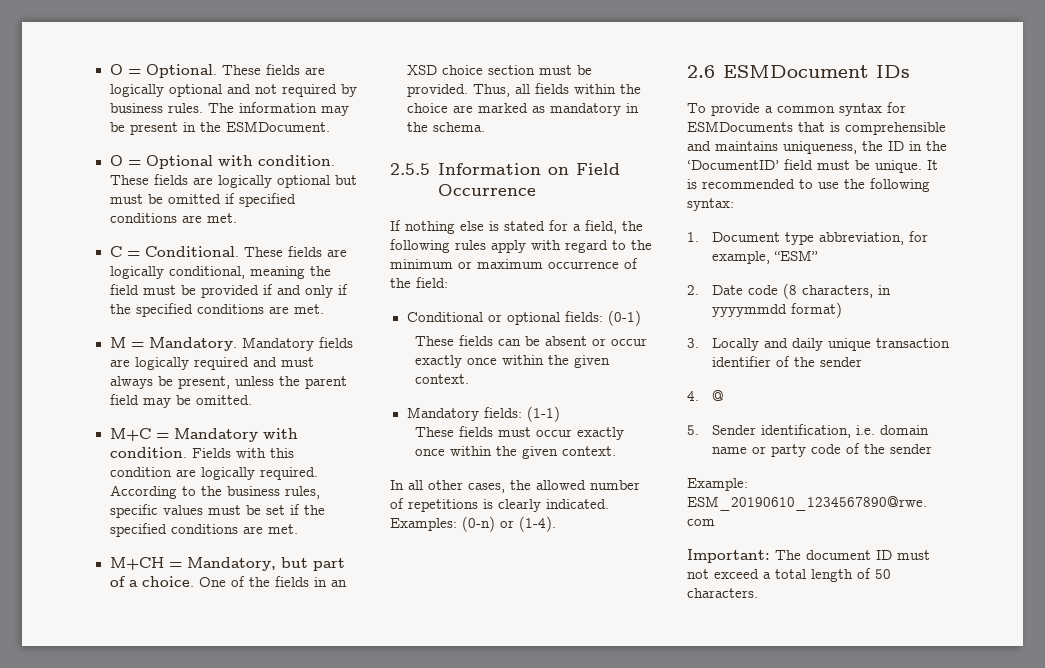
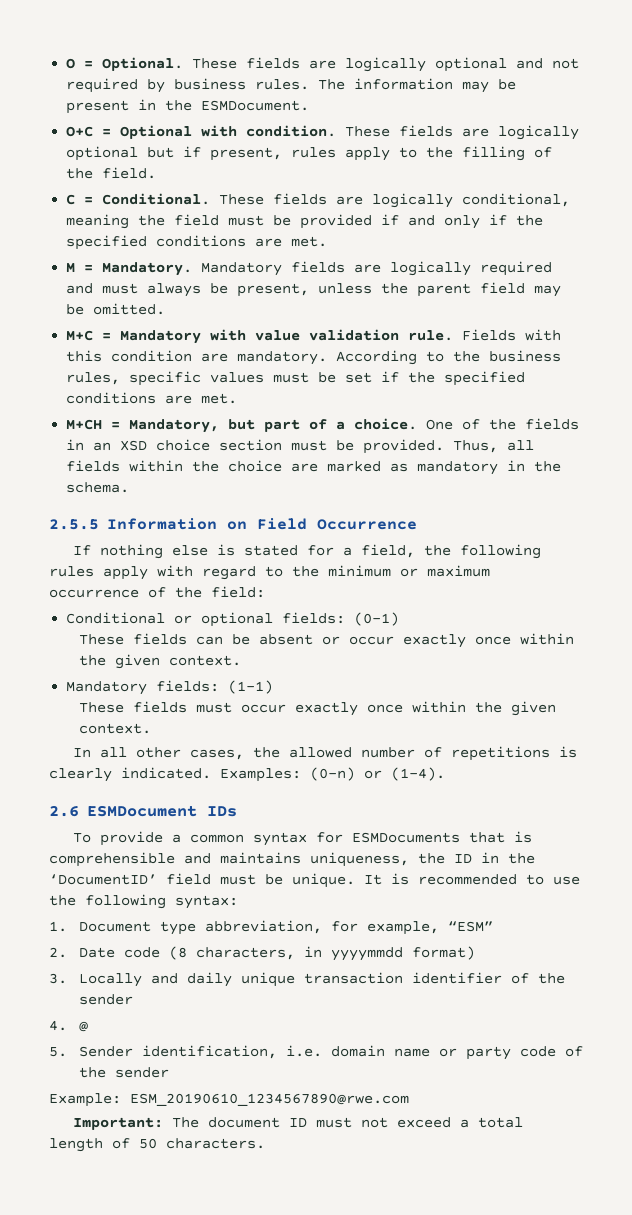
- O = Optional with condition.
+ O+C = Optional with condition.
- These fields are logically optional but must be omitted if specified conditions are met.
+ These fields are logically optional but if present, rules apply to the filling of the field.
- M+C = Mandatory with condition.
+ M+C = Mandatory with value validation rule.
- Fields with this condition are logically required.
+ Fields with this condition are mandatory.

